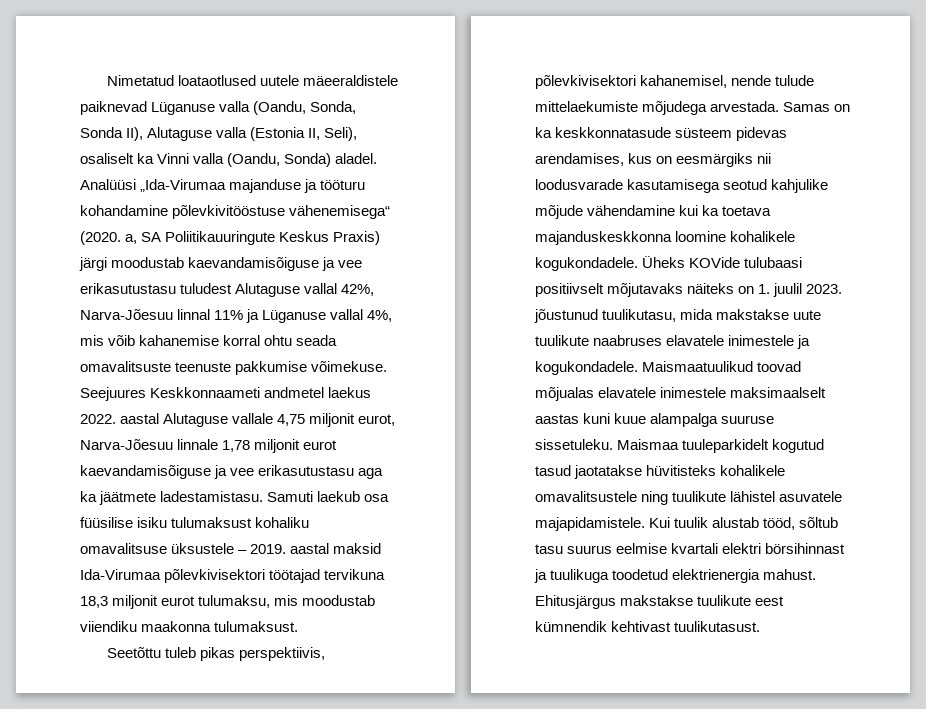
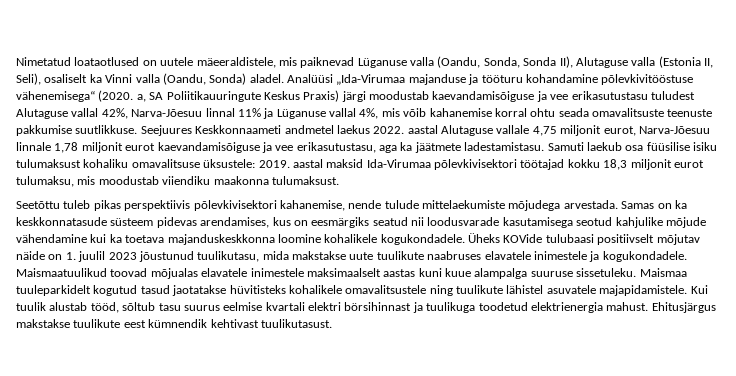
- Nimetatud loataotlused uutele mäeeraldistele paiknevad Lüganuse valla (Oandu, Sonda, Sonda II), Alutaguse valla (Estonia II, Seli), osaliselt ka Vinni valla (Oandu, Sonda) aladel.
+ Nimetatud loataotlused on uutele mäeeraldistele, mis paiknevad Lüganuse valla (Oandu, Sonda, Sonda II), Alutaguse valla (Estonia II, Seli), osaliselt ka Vinni valla (Oandu, Sonda) aladel.
- Analüüsi „Ida-Virumaa majanduse ja tööturu kohandamine põlevkivitööstuse vähenemisega“ (2020. a, SA Poliitikauuringute Keskus Praxis) järgi moodustab kaevandamisõiguse ja vee erikasutustasu tuludest Alutaguse vallal 42%, Narva-Jõesuu linnal 11% ja Lüganuse vallal 4%, mis võib kahanemise korral ohtu seada omavalitsuste teenuste pakkumise võimekuse.
+ Analüüsi „Ida-Virumaa majanduse ja tööturu kohandamine põlevkivitööstuse vähenemisega“ (2020. a, SA Poliitikauuringute Keskus Praxis) järgi moodustab kaevandamisõiguse ja vee erikasutustasu tuludest Alutaguse vallal 42%, Narva-Jõesuu linnal 11% ja Lüganuse vallal 4%, mis võib kahanemise korral ohtu seada omavalitsuste teenuste pakkumise suutlikkuse.
- Seejuures Keskkonnaameti andmetel laekus 2022. aastal Alutaguse vallale 4,75 miljonit eurot, Narva-Jõesuu linnale 1,78 miljonit eurot kaevandamisõiguse ja vee erikasutustasu aga ka jäätmete ladestamistasu.
+ Seejuures Keskkonnaameti andmetel laekus 2022. aastal Alutaguse vallale 4,75 miljonit eurot, Narva-Jõesuu linnale 1,78 miljonit eurot kaevandamisõiguse ja vee erikasutustasu, aga ka jäätmete ladestamistasu.
- Samuti laekub osa füüsilise isiku tulumaksust kohaliku omavalitsuse üksustele – 2019. aastal maksid Ida-Virumaa põlevkivisektori töötajad tervikuna 18,3 miljonit eurot tulumaksu, mis moodustab viiendiku maakonna tulumaksust.
+ Samuti laekub osa füüsilise isiku tulumaksust kohaliku omavalitsuse üksustele: 2019. aastal maksid Ida-Virumaa põlevkivisektori töötajad kokku 18,3 miljonit eurot tulumaksu, mis moodustab viiendiku maakonna tulumaksust.
- Seetõttu tuleb pikas perspektiivis, põlevkivisektori kahanemisel, nende tulude mittelaekumiste mõjudega arvestada.
+ Seetõttu tuleb pikas perspektiivis põlevkivisektori kahanemise, nende tulude mittelaekumiste mõjudega arvestada.
- Samas on ka keskkonnatasude süsteem pidevas arendamises, kus on eesmärgiks nii loodusvarade kasutamisega seotud kahjulike mõjude vähendamine kui ka toetava majanduskeskkonna loomine kohalikele kogukondadele.
+ Samas on ka keskkonnatasude süsteem pidevas arendamises, kus on eesmärgiks seatud nii loodusvarade kasutamisega seotud kahjulike mõjude vähendamine kui ka toetava majanduskeskkonna loomine kohalikele kogukondadele.
- Üheks KOVide tulubaasi positiivselt mõjutavaks näiteks on 1. juulil 2023. jõustunud tuulikutasu, mida makstakse uute tuulikute naabruses elavatele inimestele ja kogukondadele.
+ Üheks KOVide tulubaasi positiivselt mõjutav näide on 1. juulil 2023 jõustunud tuulikutasu, mida makstakse uute tuulikute naabruses elavatele inimestele ja kogukondadele.

